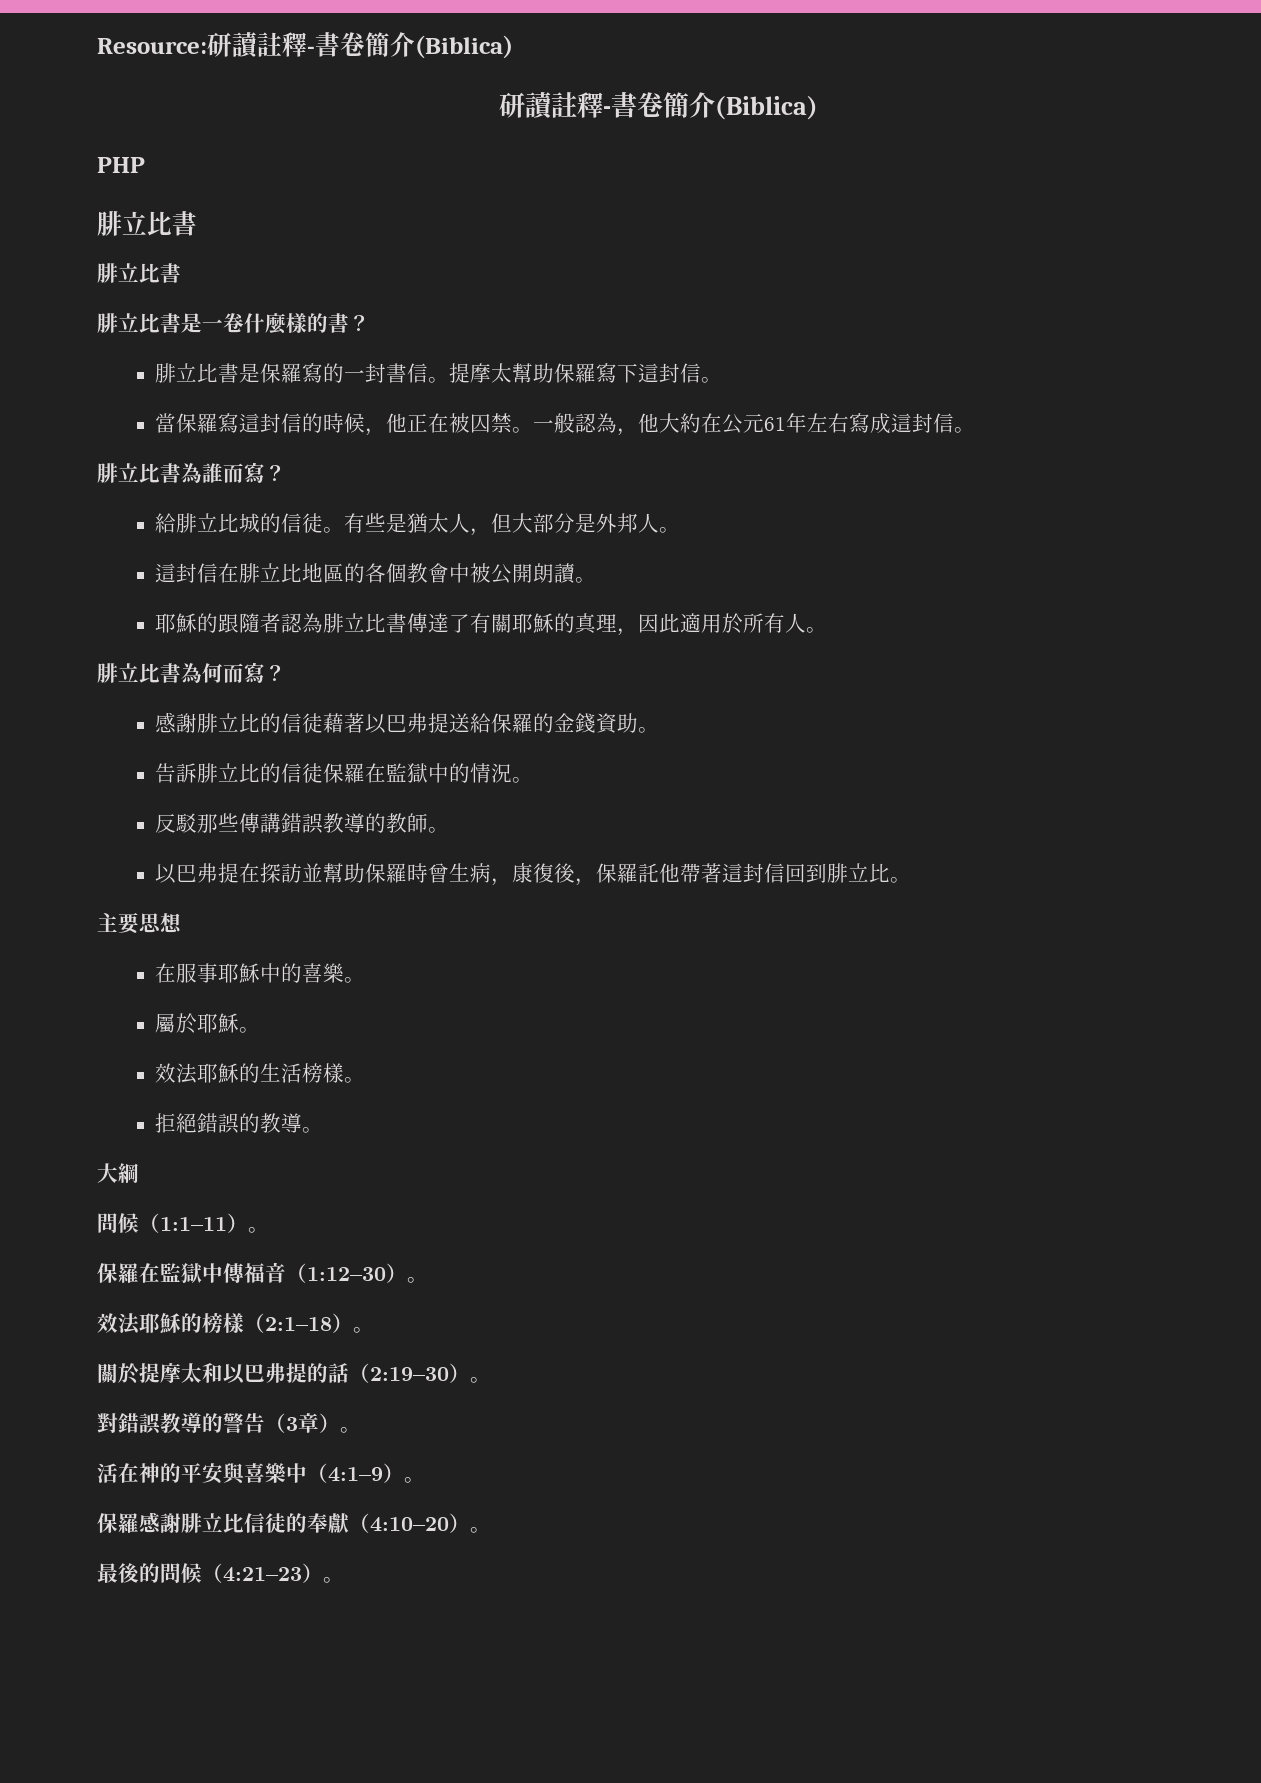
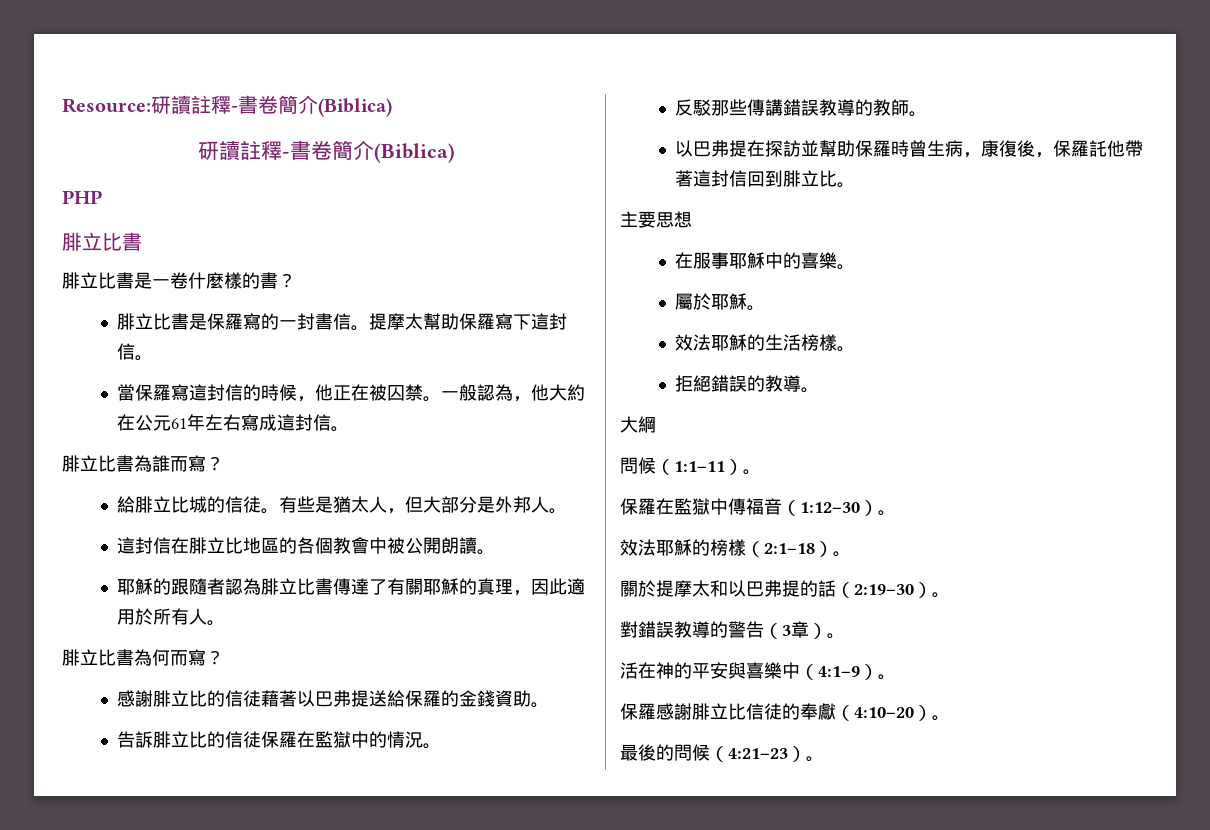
  PHP
- 腓立比書

